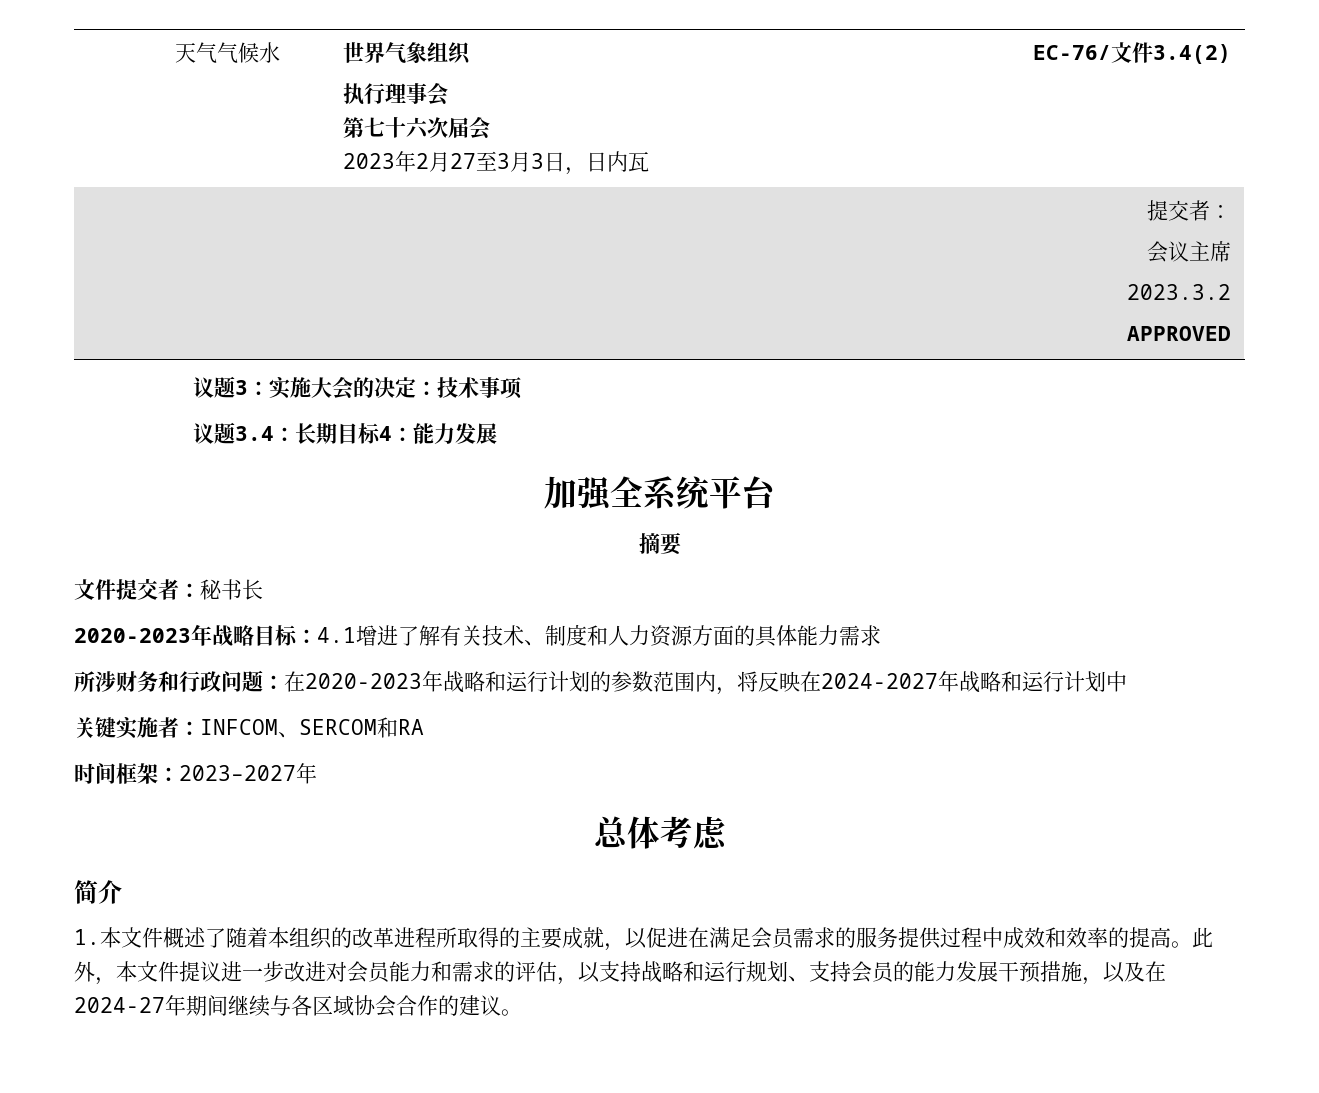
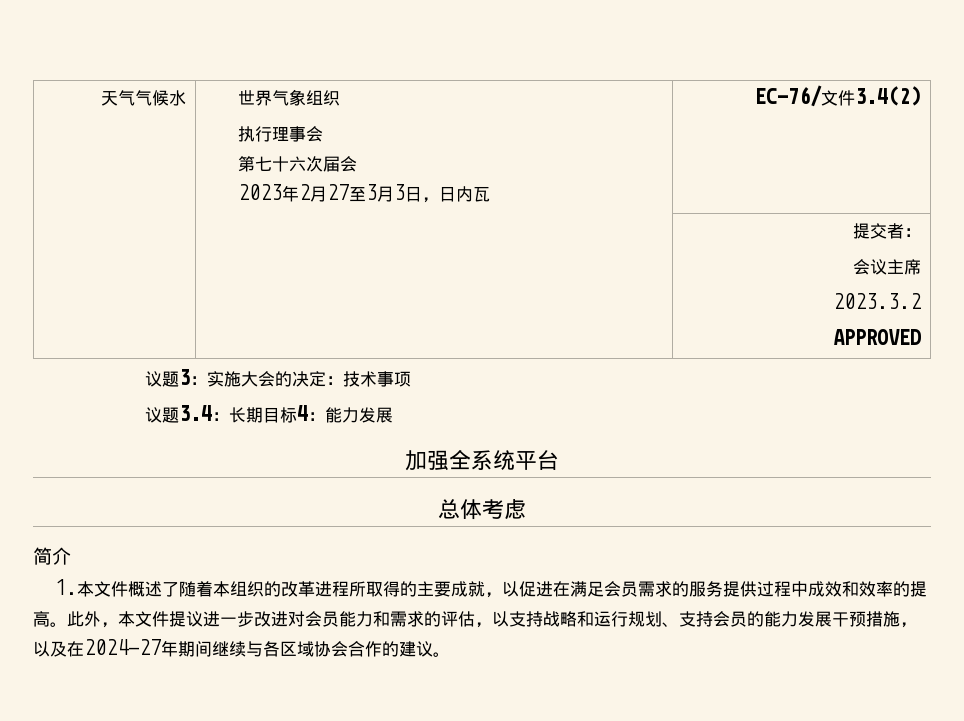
- 摘要
- 文件提交者：秘书长
- 2020-2023年战略目标：4.1增进了解有关技术、制度和人力资源方面的具体能力需求
- 所涉财务和行政问题：在2020-2023年战略和运行计划的参数范围内，将反映在2024-2027年战略和运行计划中
- 关键实施者：INFCOM、SERCOM和RA
- 时间框架：2023–2027年

